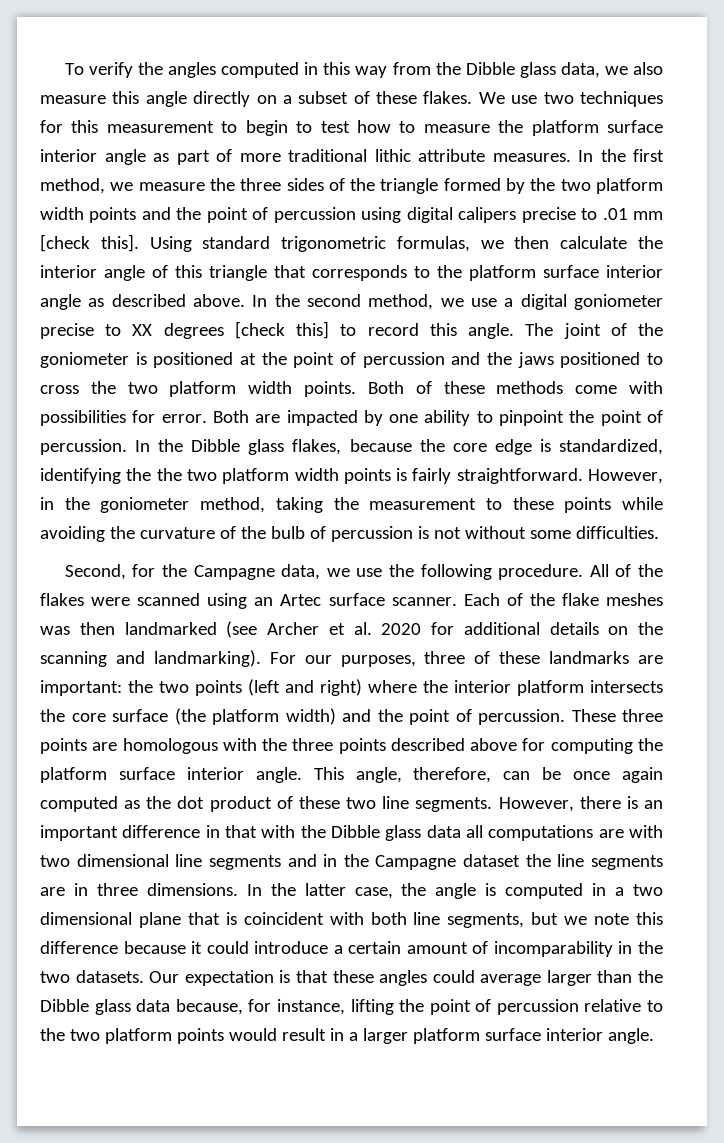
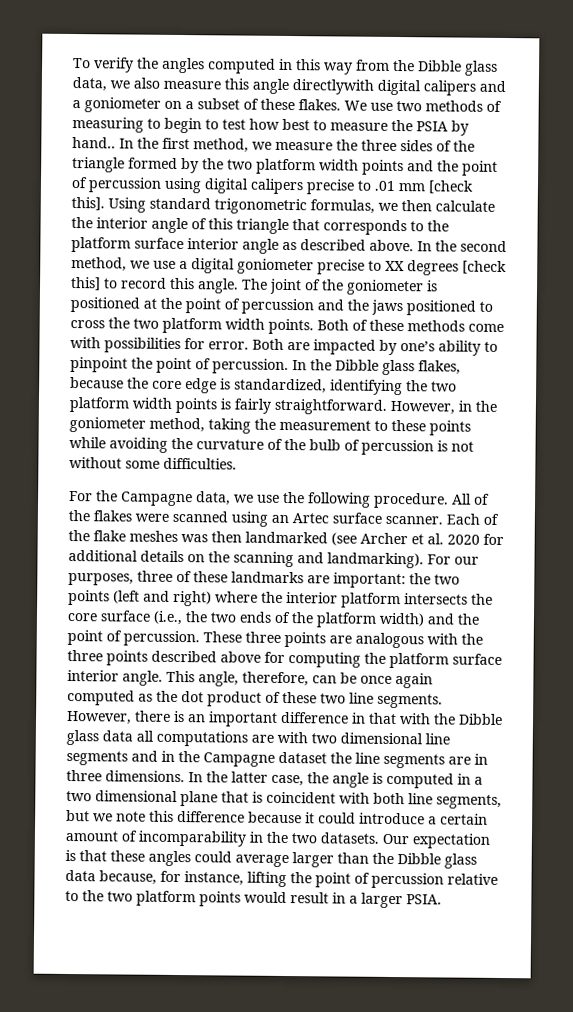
- To verify the angles computed in this way from the Dibble glass data, we also measure this angle directly on a subset of these flakes.
+ To verify the angles computed in this way from the Dibble glass data, we also measure this angle directlywith digital calipers and a goniometer on a subset of these flakes.
- We use two techniques for this measurement to begin to test how to measure the platform surface interior angle as part of more traditional lithic attribute measures.
+ We use two methods of measuring to begin to test how best to measure the PSIA by hand..
- Both are impacted by one ability to pinpoint the point of percussion.
+ Both are impacted by one’s ability to pinpoint the point of percussion.
- In the Dibble glass flakes, because the core edge is standardized, identifying the the two platform width points is fairly straightforward.
+ In the Dibble glass flakes, because the core edge is standardized, identifying the two platform width points is fairly straightforward.
- Second, for the Campagne data, we use the following procedure.
+ For the Campagne data, we use the following procedure.
- For our purposes, three of these landmarks are important: the two points (left and right) where the interior platform intersects the core surface (the platform width) and the point of percussion.
+ For our purposes, three of these landmarks are important: the two points (left and right) where the interior platform intersects the core surface (i.e., the two ends of the platform width) and the point of percussion.
- These three points are homologous with the three points described above for computing the platform surface interior angle.
+ These three points are analogous with the three points described above for computing the platform surface interior angle.
- Our expectation is that these angles could average larger than the Dibble glass data because, for instance, lifting the point of percussion relative to the two platform points would result in a larger platform surface interior angle.
+ Our expectation is that these angles could average larger than the Dibble glass data because, for instance, lifting the point of percussion relative to the two platform points would result in a larger PSIA.

